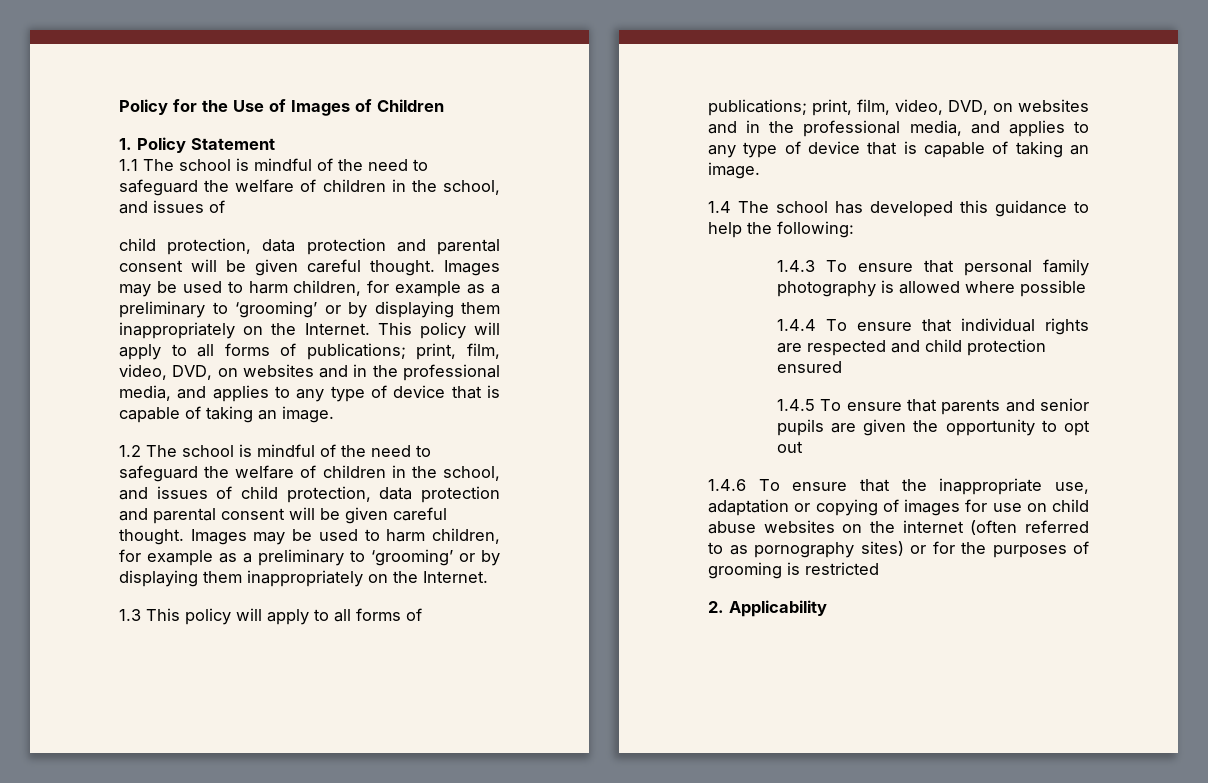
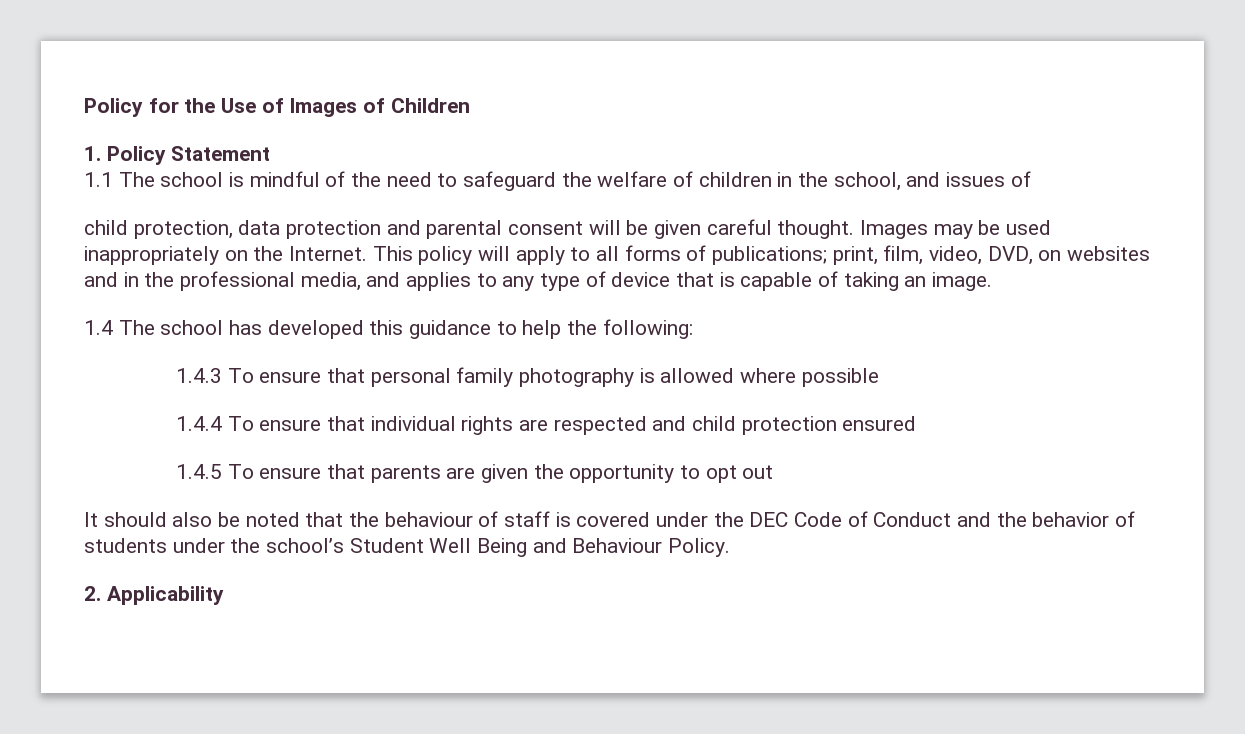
  1.1 The school is mindful of the need to safeguard the welfare of children in the school, and issues of
- child protection, data protection and parental consent will be given careful thought. Images may be used to harm children, for example as a preliminary to ‘grooming’ or by displaying them inappropriately on the Internet.
+ child protection, data protection and parental consent will be given careful thought. Images may be used inappropriately on the Internet.
- 1.2 The school is mindful of the need to safeguard the welfare of children in the school, and issues of child protection, data protection and parental consent will be given careful thought. Images may be used to harm children, for example as a preliminary to ‘grooming’ or by displaying them inappropriately on the Internet.
- 1.3 This policy will apply to all forms of publications; print, film, video, DVD, on websites and in the professional media, and applies to any type of device that is capable of taking an image.
- 1.4.5 To ensure that parents and senior pupils are given the opportunity to opt out
+ 1.4.5 To ensure that parents are given the opportunity to opt out
- 1.4.6 To ensure that the inappropriate use, adaptation or copying of images for use on child abuse websites on the internet (often referred to as pornography sites) or for the purposes of grooming is restricted
+ It should also be noted that the behaviour of staff is covered under the DEC Code of Conduct and the behavior of students under the school’s Student Well Being and Behaviour Policy.

